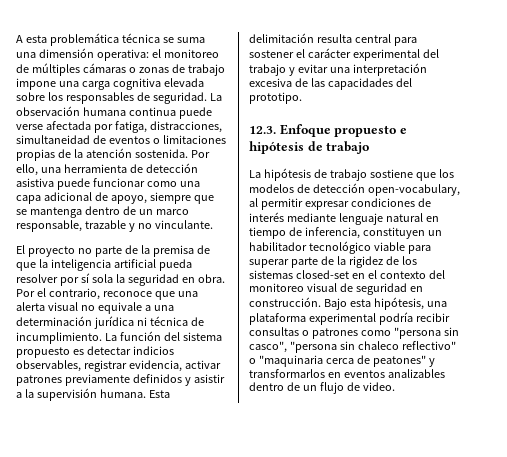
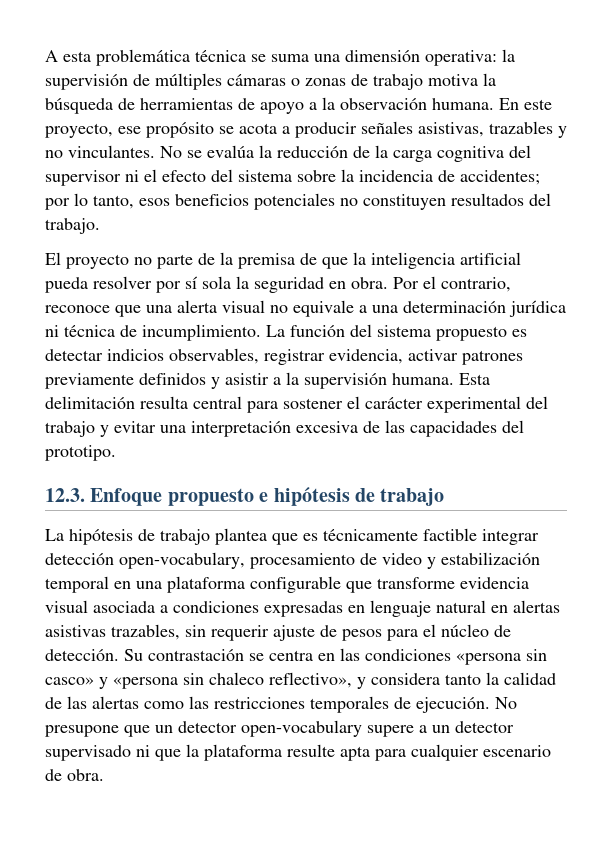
- A esta problemática técnica se suma una dimensión operativa: el monitoreo de múltiples cámaras o zonas de trabajo impone una carga cognitiva elevada sobre los responsables de seguridad. La observación humana continua puede verse afectada por fatiga, distracciones, simultaneidad de eventos o limitaciones propias de la atención sostenida. Por ello, una herramienta de detección asistiva puede funcionar como una capa adicional de apoyo, siempre que se mantenga dentro de un marco responsable, trazable y no vinculante.
+ A esta problemática técnica se suma una dimensión operativa: la supervisión de múltiples cámaras o zonas de trabajo motiva la búsqueda de herramientas de apoyo a la observación humana. En este proyecto, ese propósito se acota a producir señales asistivas, trazables y no vinculantes. No se evalúa la reducción de la carga cognitiva del supervisor ni el efecto del sistema sobre la incidencia de accidentes; por lo tanto, esos beneficios potenciales no constituyen resultados del trabajo.
- La hipótesis de trabajo sostiene que los modelos de detección open-vocabulary, al permitir expresar condiciones de interés mediante lenguaje natural en tiempo de inferencia, constituyen un habilitador tecnológico viable para superar parte de la rigidez de los sistemas closed-set en el contexto del monitoreo visual de seguridad en construcción. Bajo esta hipótesis, una plataforma experimental podría recibir consultas o patrones como "persona sin casco", "persona sin chaleco reflectivo" o "maquinaria cerca de peatones" y transformarlos en eventos analizables dentro de un flujo de video.
+ La hipótesis de trabajo plantea que es técnicamente factible integrar detección open-vocabulary, procesamiento de video y estabilización temporal en una plataforma configurable que transforme evidencia visual asociada a condiciones expresadas en lenguaje natural en alertas asistivas trazables, sin requerir ajuste de pesos para el núcleo de detección. Su contrastación se centra en las condiciones «persona sin casco» y «persona sin chaleco reflectivo», y considera tanto la calidad de las alertas como las restricciones temporales de ejecución. No presupone que un detector open-vocabulary supere a un detector supervisado ni que la plataforma resulte apta para cualquier escenario de obra.

